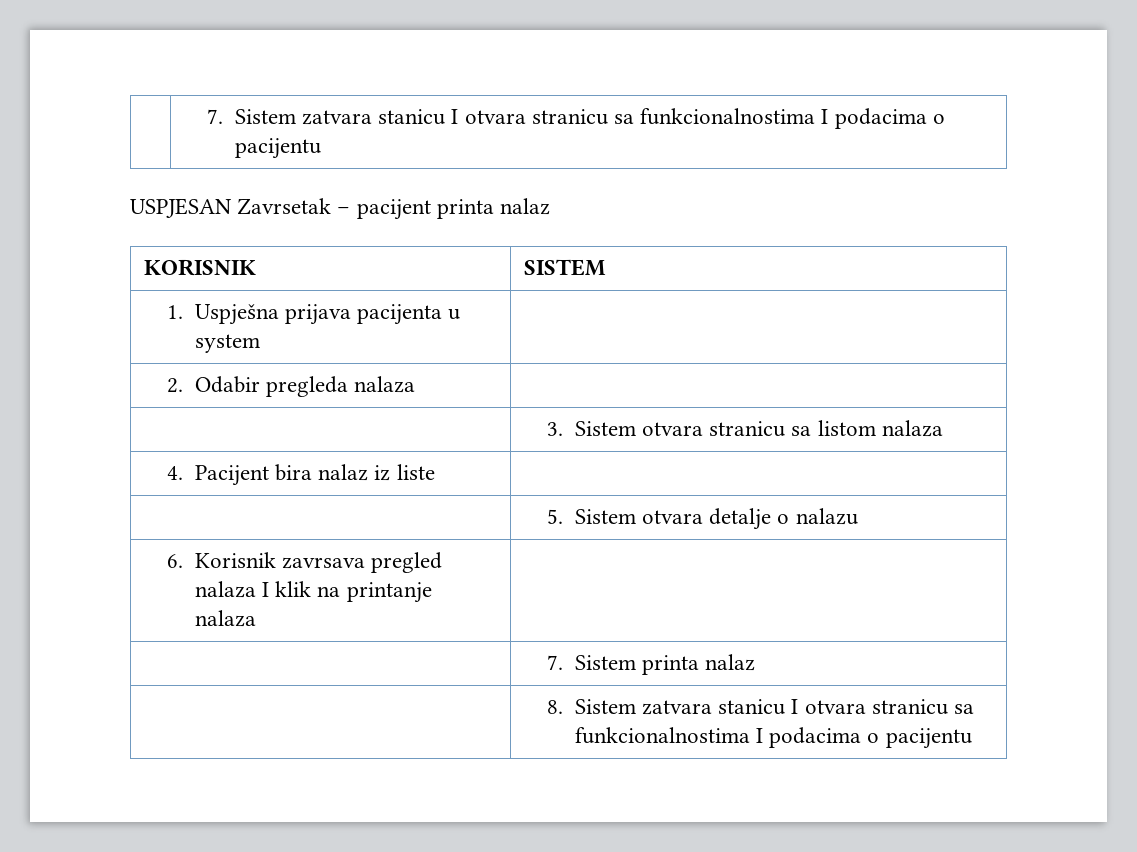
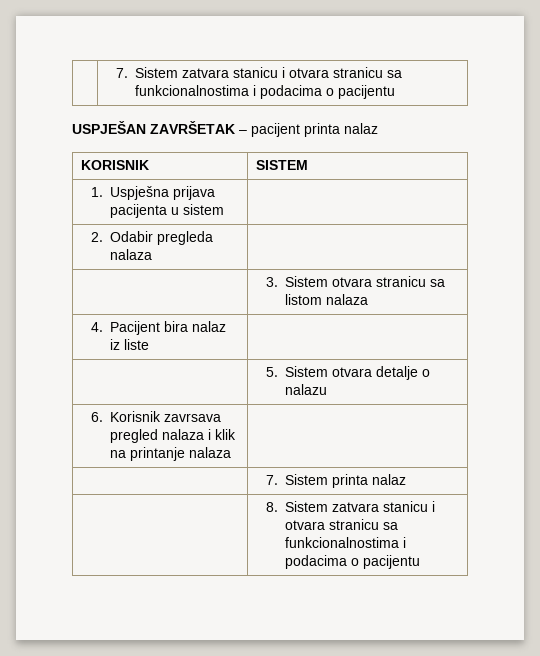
- | 7. Sistem zatvara stanicu I otvara stranicu sa funkcionalnostima I podacima o pacijentu
+ | 7. Sistem zatvara stanicu i otvara stranicu sa funkcionalnostima i podacima o pacijentu
- USPJESAN Zavrsetak – pacijent printa nalaz
+ USPJEŠAN ZAVRŠETAK – pacijent printa nalaz
- 1. Uspješna prijava pacijenta u system |
+ 1. Uspješna prijava pacijenta u sistem |
- 6. Korisnik zavrsava pregled nalaza I klik na printanje nalaza |
+ 6. Korisnik zavrsava pregled nalaza i klik na printanje nalaza |
- | 8. Sistem zatvara stanicu I otvara stranicu sa funkcionalnostima I podacima o pacijentu
+ | 8. Sistem zatvara stanicu i otvara stranicu sa funkcionalnostima i podacima o pacijentu

